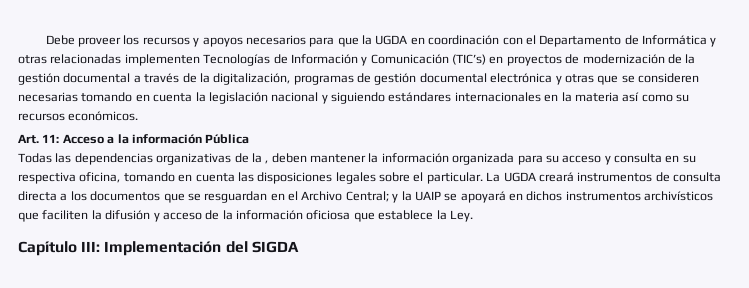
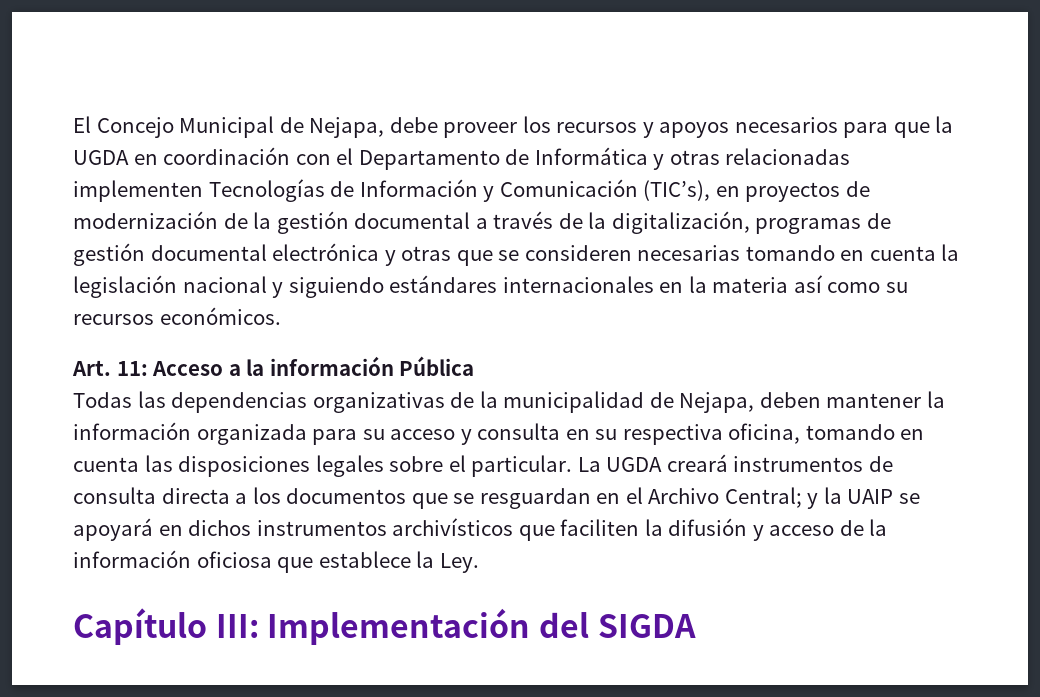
- Debe proveer los recursos y apoyos necesarios para que la UGDA en coordinación con el Departamento de Informática y otras relacionadas implementen Tecnologías de Información y Comunicación (TIC’s) en proyectos de modernización de la gestión documental a través de la digitalización, programas de gestión documental electrónica y otras que se consideren necesarias tomando en cuenta la legislación nacional y siguiendo estándares internacionales en la materia así como su recursos económicos.
+ El Concejo Municipal de Nejapa, debe proveer los recursos y apoyos necesarios para que la UGDA en coordinación con el Departamento de Informática y otras relacionadas implementen Tecnologías de Información y Comunicación (TIC’s), en proyectos de modernización de la gestión documental a través de la digitalización, programas de gestión documental electrónica y otras que se consideren necesarias tomando en cuenta la legislación nacional y siguiendo estándares internacionales en la materia así como su recursos económicos.
- Todas las dependencias organizativas de la , deben mantener la información organizada para su acceso y consulta en su respectiva oficina, tomando en cuenta las disposiciones legales sobre el particular.
+ Todas las dependencias organizativas de la municipalidad de Nejapa, deben mantener la información organizada para su acceso y consulta en su respectiva oficina, tomando en cuenta las disposiciones legales sobre el particular.

